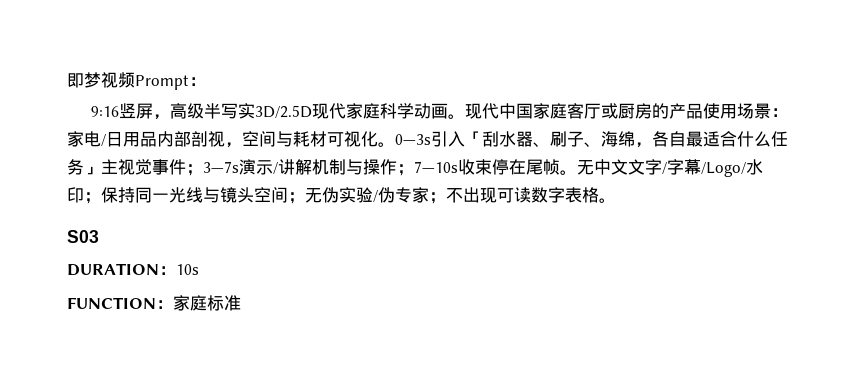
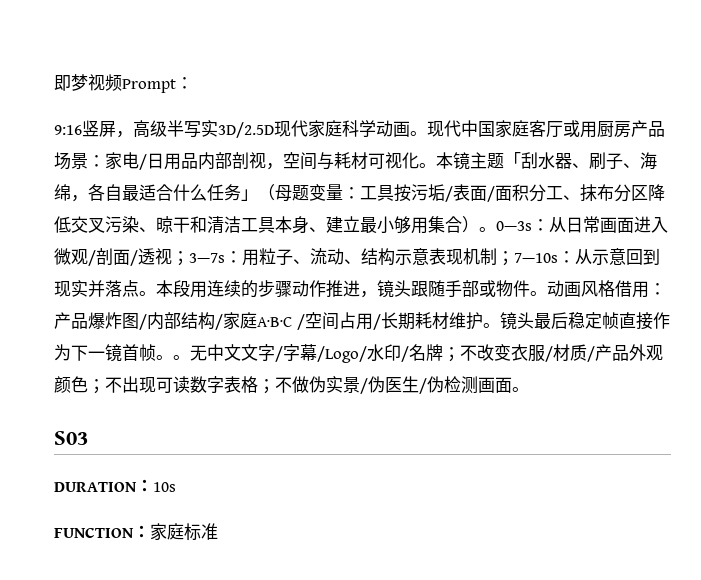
- 现代中国家庭客厅或厨房的产品使用场景：家电/日用品内部剖视，空间与耗材可视化。
+ 现代中国家庭客厅或用厨房产品场景：家电/日用品内部剖视，空间与耗材可视化。
- 0—3s引入「刮水器、刷子、海绵，各自最适合什么任务」主视觉事件；3—7s演示/讲解机制与操作；7—10s收束停在尾帧。
+ 本镜主题「刮水器、刷子、海绵，各自最适合什么任务」（母题变量：工具按污垢/表面/面积分工、抹布分区降低交叉污染、晾干和清洁工具本身、建立最小够用集合）。0—3s：从日常画面进入微观/剖面/透视；3—7s：用粒子、流动、结构示意表现机制；7—10s：从示意回到现实并落点。本段用连续的步骤动作推进，镜头跟随手部或物件。动画风格借用：产品爆炸图/内部结构/家庭A·B·C /空间占用/长期耗材维护。镜头最后稳定帧直接作为下一镜首帧。。
- 无中文文字/字幕/Logo/水印；保持同一光线与镜头空间；无伪实验/伪专家；不出现可读数字表格。
+ 无中文文字/字幕/Logo/水印/名牌；不改变衣服/材质/产品外观颜色；不出现可读数字表格；不做伪实景/伪医生/伪检测画面。

